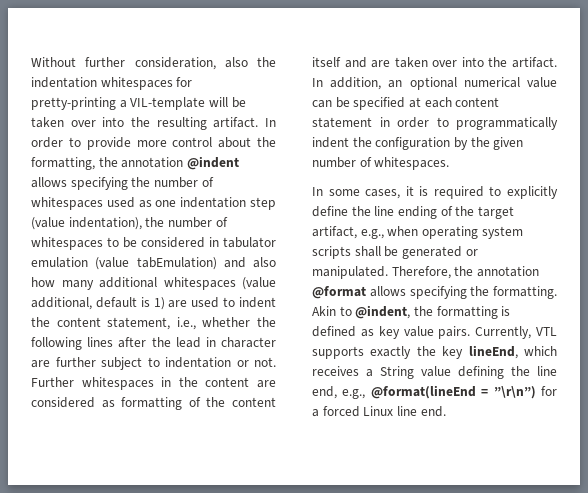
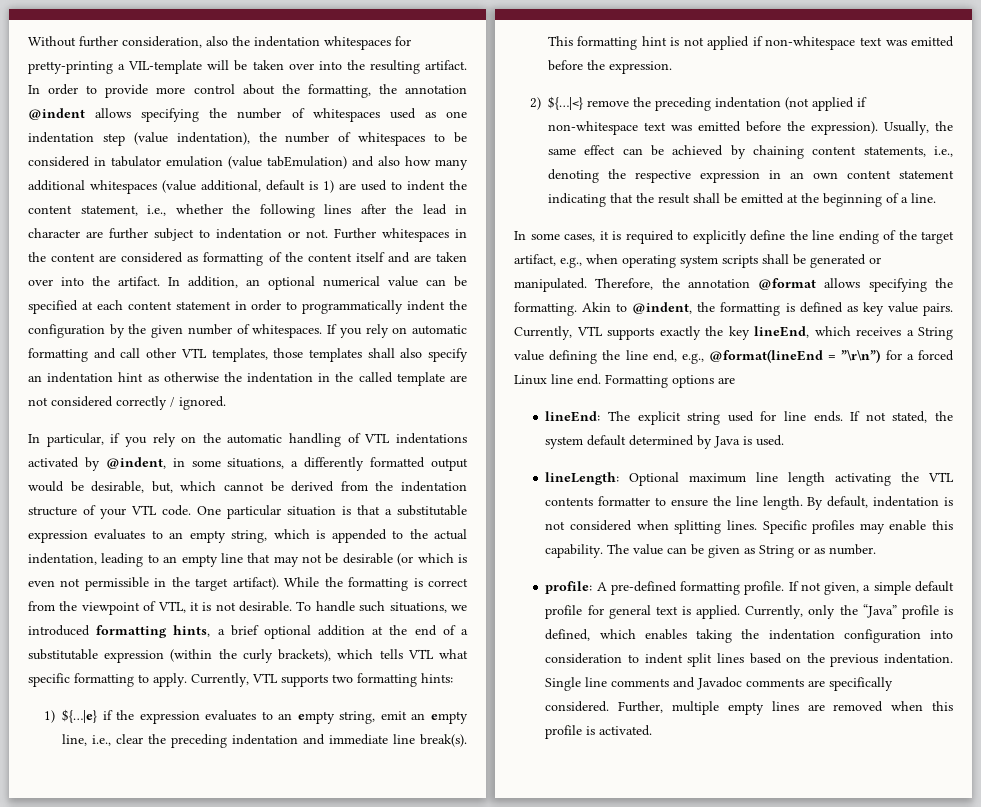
+ If you rely on automatic formatting and call other VTL templates, those templates shall also specify an indentation hint as otherwise the indentation in the called template are not considered correctly / ignored.
+ In particular, if you rely on the automatic handling of VTL indentations activated by @indent, in some situations, a differently formatted output would be desirable, but, which cannot be derived from the indentation structure of your VTL code. One particular situation is that a substitutable expression evaluates to an empty string, which is appended to the actual indentation, leading to an empty line that may not be desirable (or which is even not permissible in the target artifact). While the formatting is correct from the viewpoint of VTL, it is not desirable. To handle such situations, we introduced formatting hints, a brief optional addition at the end of a substitutable expression (within the curly brackets), which tells VTL what specific formatting to apply. Currently, VTL supports two formatting hints:
+ 1) ${…|e} if the expression evaluates to an empty string, emit an empty line, i.e., clear the preceding indentation and immediate line break(s). This formatting hint is not applied if non-whitespace text was emitted before the expression.
+ 2) ${…|<} remove the preceding indentation (not applied if non-whitespace text was emitted before the expression). Usually, the same effect can be achieved by chaining content statements, i.e., denoting the respective expression in an own content statement indicating that the result shall be emitted at the beginning of a line.
+ Formatting options are
+ lineEnd: The explicit string used for line ends. If not stated, the system default determined by Java is used.
+ lineLength: Optional maximum line length activating the VTL contents formatter to ensure the line length. By default, indentation is not considered when splitting lines. Specific profiles may enable this capability. The value can be given as String or as number.
+ profile: A pre-defined formatting profile. If not given, a simple default profile for general text is applied. Currently, only the “Java” profile is defined, which enables taking the indentation configuration into consideration to indent split lines based on the previous indentation. Single line comments and Javadoc comments are specifically considered. Further, multiple empty lines are removed when this profile is activated.

